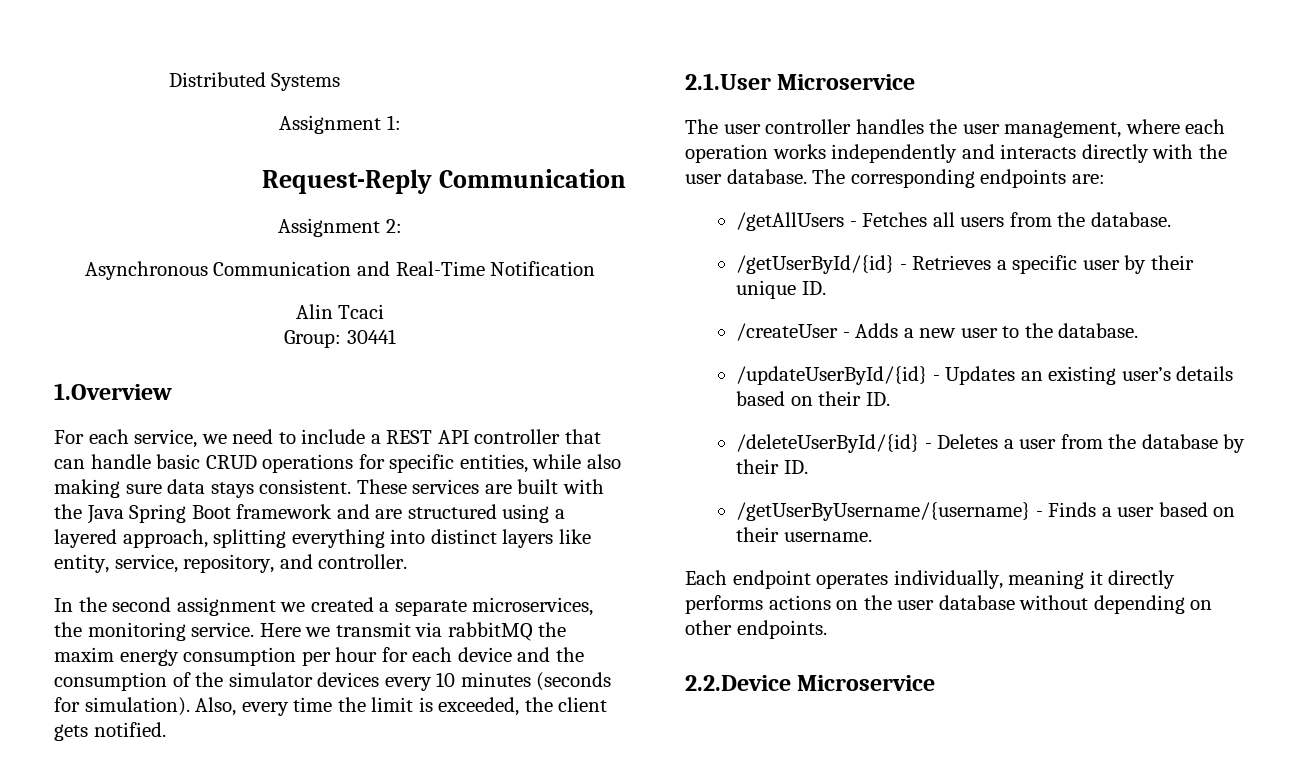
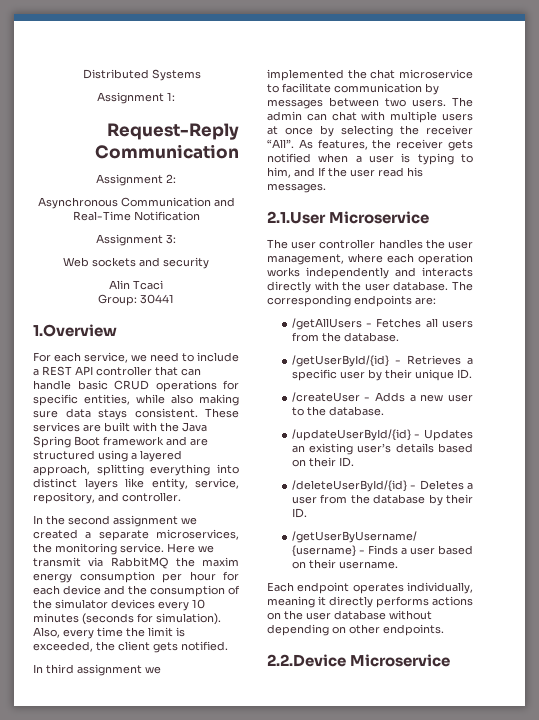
+ Assignment 3:
+ Web sockets and security
- Here we transmit via rabbitMQ the maxim energy consumption per hour for each device and the consumption of the simulator devices every 10 minutes (seconds for simulation).
+ Here we transmit via RabbitMQ the maxim energy consumption per hour for each device and the consumption of the simulator devices every 10 minutes (seconds for simulation).
+ In third assignment we implemented the chat microservice to facilitate communication by messages between two users. The admin can chat with multiple users at once by selecting the receiver “All”. As features, the receiver gets notified when a user is typing to him, and If the user read his messages.

